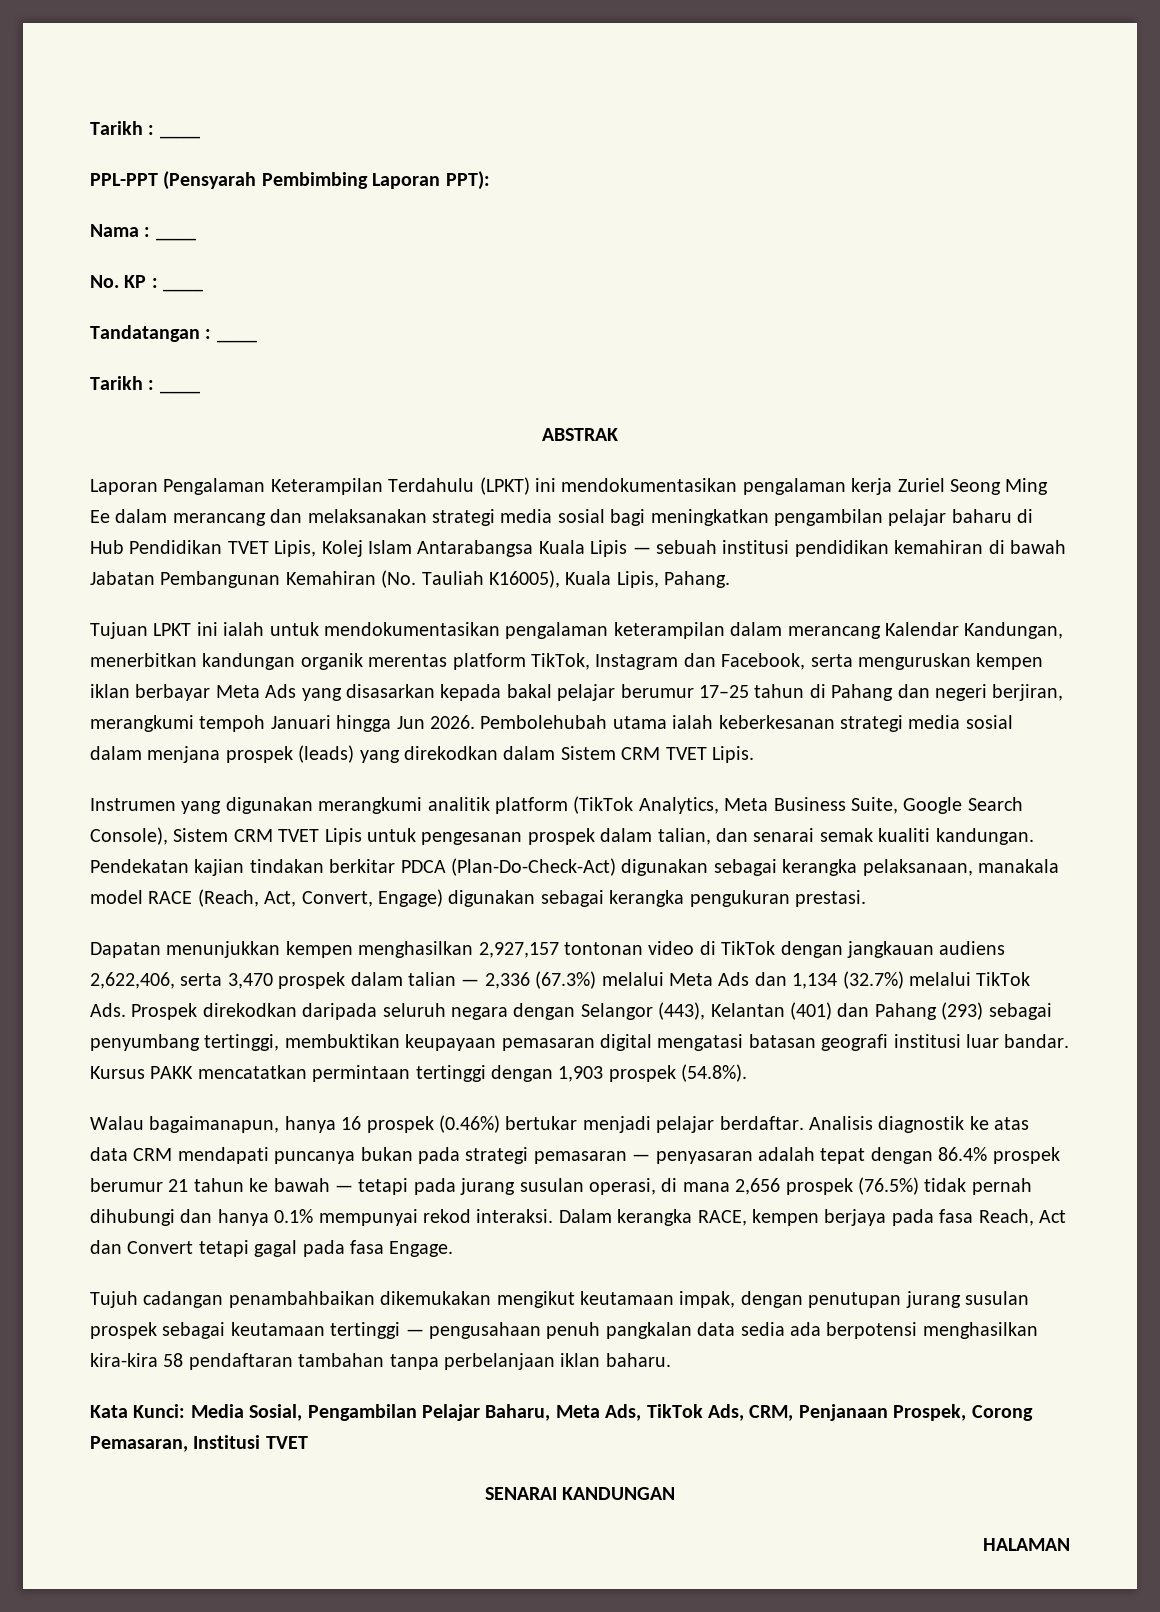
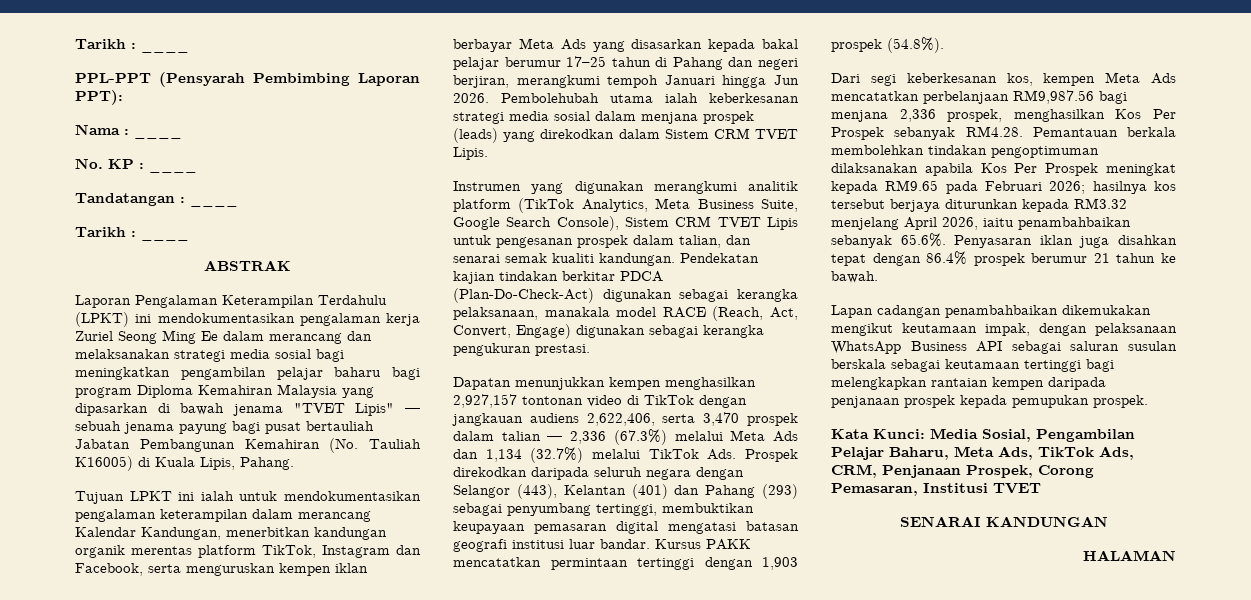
- Laporan Pengalaman Keterampilan Terdahulu (LPKT) ini mendokumentasikan pengalaman kerja Zuriel Seong Ming Ee dalam merancang dan melaksanakan strategi media sosial bagi meningkatkan pengambilan pelajar baharu di Hub Pendidikan TVET Lipis, Kolej Islam Antarabangsa Kuala Lipis — sebuah institusi pendidikan kemahiran di bawah Jabatan Pembangunan Kemahiran (No. Tauliah K16005), Kuala Lipis, Pahang.
+ Laporan Pengalaman Keterampilan Terdahulu (LPKT) ini mendokumentasikan pengalaman kerja Zuriel Seong Ming Ee dalam merancang dan melaksanakan strategi media sosial bagi meningkatkan pengambilan pelajar baharu bagi program Diploma Kemahiran Malaysia yang dipasarkan di bawah jenama "TVET Lipis" — sebuah jenama payung bagi pusat bertauliah Jabatan Pembangunan Kemahiran (No. Tauliah K16005) di Kuala Lipis, Pahang.
- Walau bagaimanapun, hanya 16 prospek (0.46%) bertukar menjadi pelajar berdaftar. Analisis diagnostik ke atas data CRM mendapati puncanya bukan pada strategi pemasaran — penyasaran adalah tepat dengan 86.4% prospek berumur 21 tahun ke bawah — tetapi pada jurang susulan operasi, di mana 2,656 prospek (76.5%) tidak pernah dihubungi dan hanya 0.1% mempunyai rekod interaksi. Dalam kerangka RACE, kempen berjaya pada fasa Reach, Act dan Convert tetapi gagal pada fasa Engage.
- Tujuh cadangan penambahbaikan dikemukakan mengikut keutamaan impak, dengan penutupan jurang susulan prospek sebagai keutamaan tertinggi — pengusahaan penuh pangkalan data sedia ada berpotensi menghasilkan kira-kira 58 pendaftaran tambahan tanpa perbelanjaan iklan baharu.
+ Dari segi keberkesanan kos, kempen Meta Ads mencatatkan perbelanjaan RM9,987.56 bagi menjana 2,336 prospek, menghasilkan Kos Per Prospek sebanyak RM4.28. Pemantauan berkala membolehkan tindakan pengoptimuman dilaksanakan apabila Kos Per Prospek meningkat kepada RM9.65 pada Februari 2026; hasilnya kos tersebut berjaya diturunkan kepada RM3.32 menjelang April 2026, iaitu penambahbaikan sebanyak 65.6%. Penyasaran iklan juga disahkan tepat dengan 86.4% prospek berumur 21 tahun ke bawah.
+ Lapan cadangan penambahbaikan dikemukakan mengikut keutamaan impak, dengan pelaksanaan WhatsApp Business API sebagai saluran susulan berskala sebagai keutamaan tertinggi bagi melengkapkan rantaian kempen daripada penjanaan prospek kepada pemupukan prospek.

